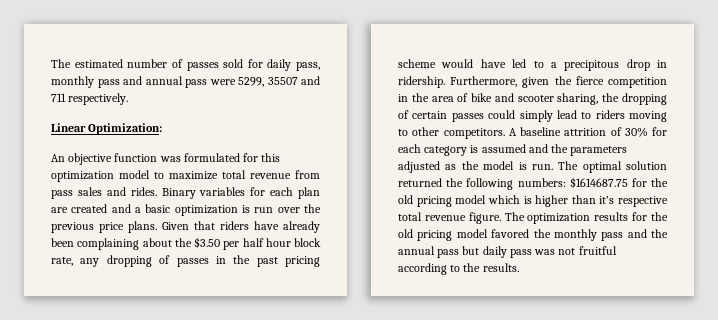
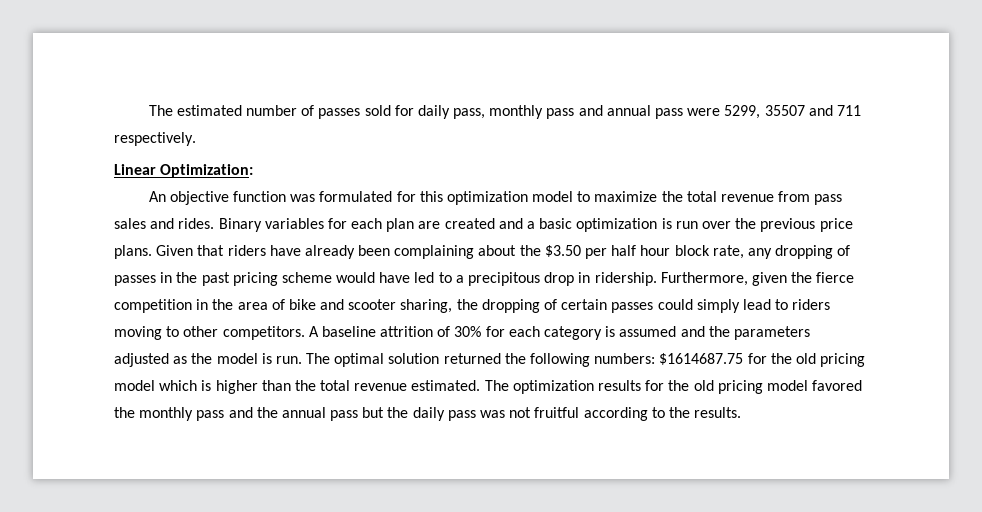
- An objective function was formulated for this optimization model to maximize total revenue from pass sales and rides.
+ An objective function was formulated for this optimization model to maximize the total revenue from pass sales and rides.
- The optimal solution returned the following numbers: $1614687.75 for the old pricing model which is higher than it’s respective total revenue figure.
+ The optimal solution returned the following numbers: $1614687.75 for the old pricing model which is higher than the total revenue estimated.
- The optimization results for the old pricing model favored the monthly pass and the annual pass but daily pass was not fruitful according to the results.
+ The optimization results for the old pricing model favored the monthly pass and the annual pass but the daily pass was not fruitful according to the results.

